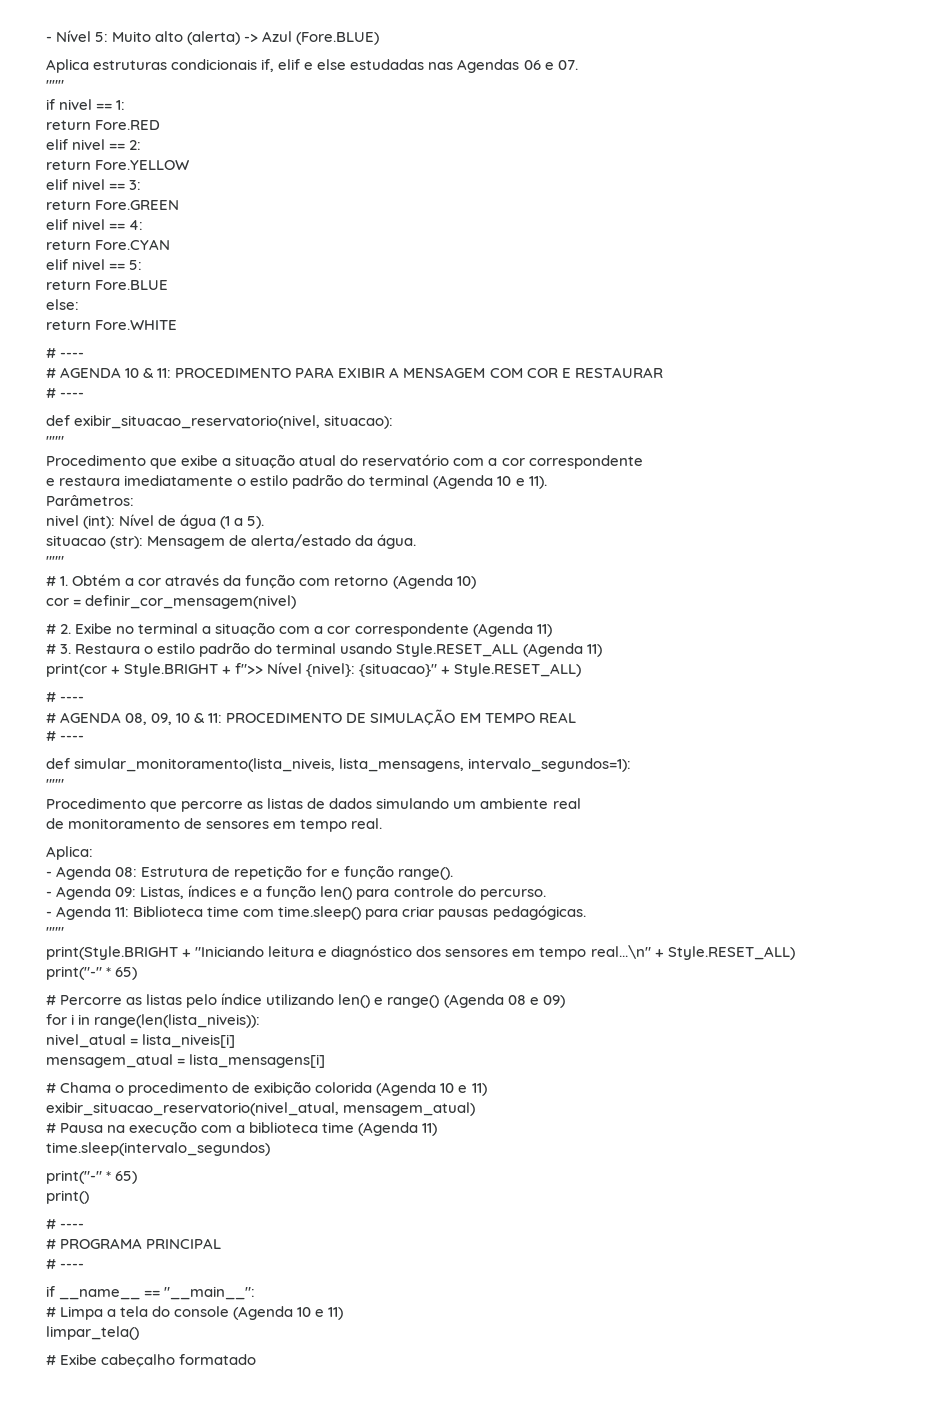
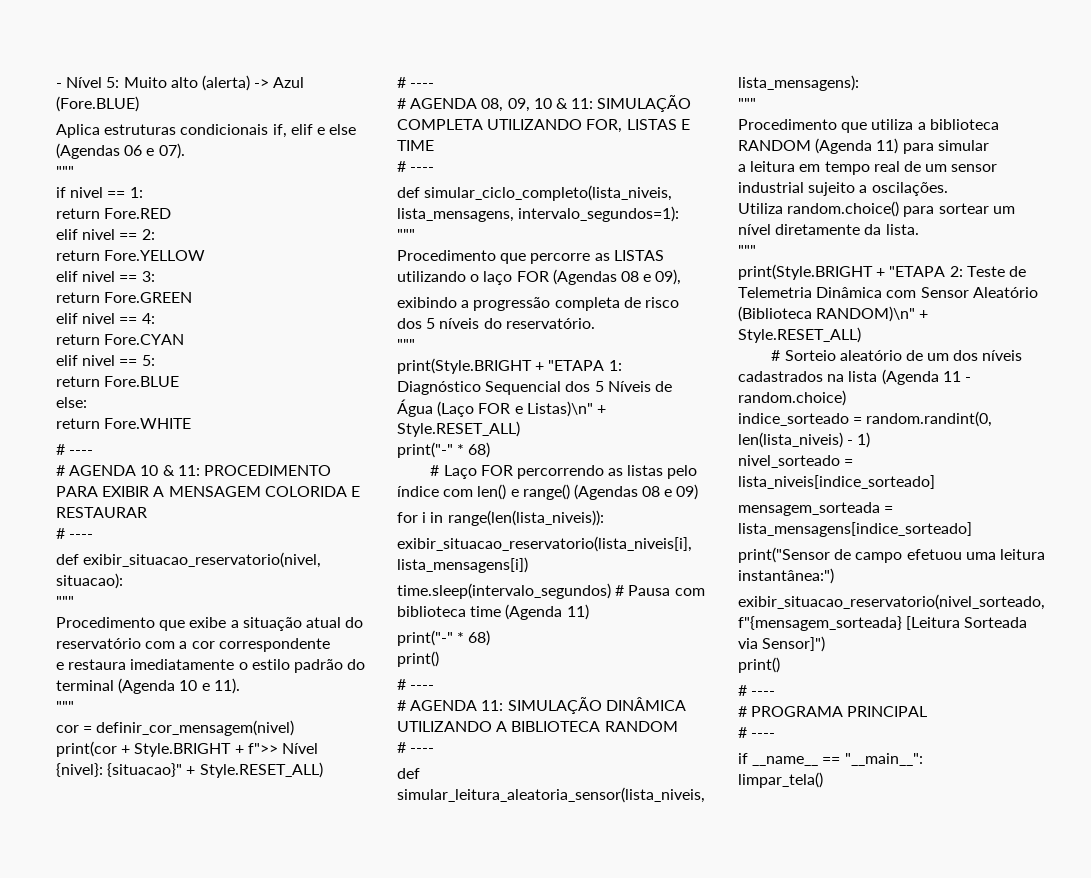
- Aplica estruturas condicionais if, elif e else estudadas nas Agendas 06 e 07.
+ Aplica estruturas condicionais if, elif e else (Agendas 06 e 07).
- # AGENDA 10 & 11: PROCEDIMENTO PARA EXIBIR A MENSAGEM COM COR E RESTAURAR
+ # AGENDA 10 & 11: PROCEDIMENTO PARA EXIBIR A MENSAGEM COLORIDA E RESTAURAR
  e restaura imediatamente o estilo padrão do terminal (Agenda 10 e 11).
- Parâmetros:
- nivel (int): Nível de água (1 a 5).
- situacao (str): Mensagem de alerta/estado da água.
  """
- # 1. Obtém a cor através da função com retorno (Agenda 10)
  cor = definir_cor_mensagem(nivel)
- # 2. Exibe no terminal a situação com a cor correspondente (Agenda 11)
- # 3. Restaura o estilo padrão do terminal usando Style.RESET_ALL (Agenda 11)
- # AGENDA 08, 09, 10 & 11: PROCEDIMENTO DE SIMULAÇÃO EM TEMPO REAL
+ # AGENDA 08, 09, 10 & 11: SIMULAÇÃO COMPLETA UTILIZANDO FOR, LISTAS E TIME
  # ----
- def simular_monitoramento(lista_niveis, lista_mensagens, intervalo_segundos=1):
+ def simular_ciclo_completo(lista_niveis, lista_mensagens, intervalo_segundos=1):
- Procedimento que percorre as listas de dados simulando um ambiente real
- de monitoramento de sensores em tempo real.
- Aplica:
- - Agenda 08: Estrutura de repetição for e função range().
- - Agenda 09: Listas, índices e a função len() para controle do percurso.
- - Agenda 11: Biblioteca time com time.sleep() para criar pausas pedagógicas.
+ Procedimento que percorre as LISTAS utilizando o laço FOR (Agendas 08 e 09),
+ exibindo a progressão completa de risco dos 5 níveis do reservatório.
  """
- print(Style.BRIGHT + "Iniciando leitura e diagnóstico dos sensores em tempo real...\n" + Style.RESET_ALL)
- print("-" * 65)
- # Percorre as listas pelo índice utilizando len() e range() (Agenda 08 e 09)
+ print(Style.BRIGHT + "ETAPA 1: Diagnóstico Sequencial dos 5 Níveis de Água (Laço FOR e Listas)\n" + Style.RESET_ALL)
+ print("-" * 68)
+ # Laço FOR percorrendo as listas pelo índice com len() e range() (Agendas 08 e 09)
- nivel_atual = lista_niveis[i]
- mensagem_atual = lista_mensagens[i]
- # Chama o procedimento de exibição colorida (Agenda 10 e 11)
- exibir_situacao_reservatorio(nivel_atual, mensagem_atual)
- # Pausa na execução com a biblioteca time (Agenda 11)
- time.sleep(intervalo_segundos)
- print("-" * 65)
+ exibir_situacao_reservatorio(lista_niveis[i], lista_mensagens[i])
+ time.sleep(intervalo_segundos) # Pausa com biblioteca time (Agenda 11)
+ print("-" * 68)
+ print()
+ # ----
+ # AGENDA 11: SIMULAÇÃO DINÂMICA UTILIZANDO A BIBLIOTECA RANDOM
+ # ----
+ def simular_leitura_aleatoria_sensor(lista_niveis, lista_mensagens):
+ """
+ Procedimento que utiliza a biblioteca RANDOM (Agenda 11) para simular
+ a leitura em tempo real de um sensor industrial sujeito a oscilações.
+ Utiliza random.choice() para sortear um nível diretamente da lista.
+ """
+ print(Style.BRIGHT + "ETAPA 2: Teste de Telemetria Dinâmica com Sensor Aleatório (Biblioteca RANDOM)\n" + Style.RESET_ALL)
+ # Sorteio aleatório de um dos níveis cadastrados na lista (Agenda 11 - random.choice)
+ indice_sorteado = random.randint(0, len(lista_niveis) - 1)
+ nivel_sorteado = lista_niveis[indice_sorteado]
+ mensagem_sorteada = lista_mensagens[indice_sorteado]
+ print("Sensor de campo efetuou uma leitura instantânea:")
+ exibir_situacao_reservatorio(nivel_sorteado, f"{mensagem_sorteada} [Leitura Sorteada via Sensor]")
- # Limpa a tela do console (Agenda 10 e 11)
  limpar_tela()
- # Exibe cabeçalho formatado

